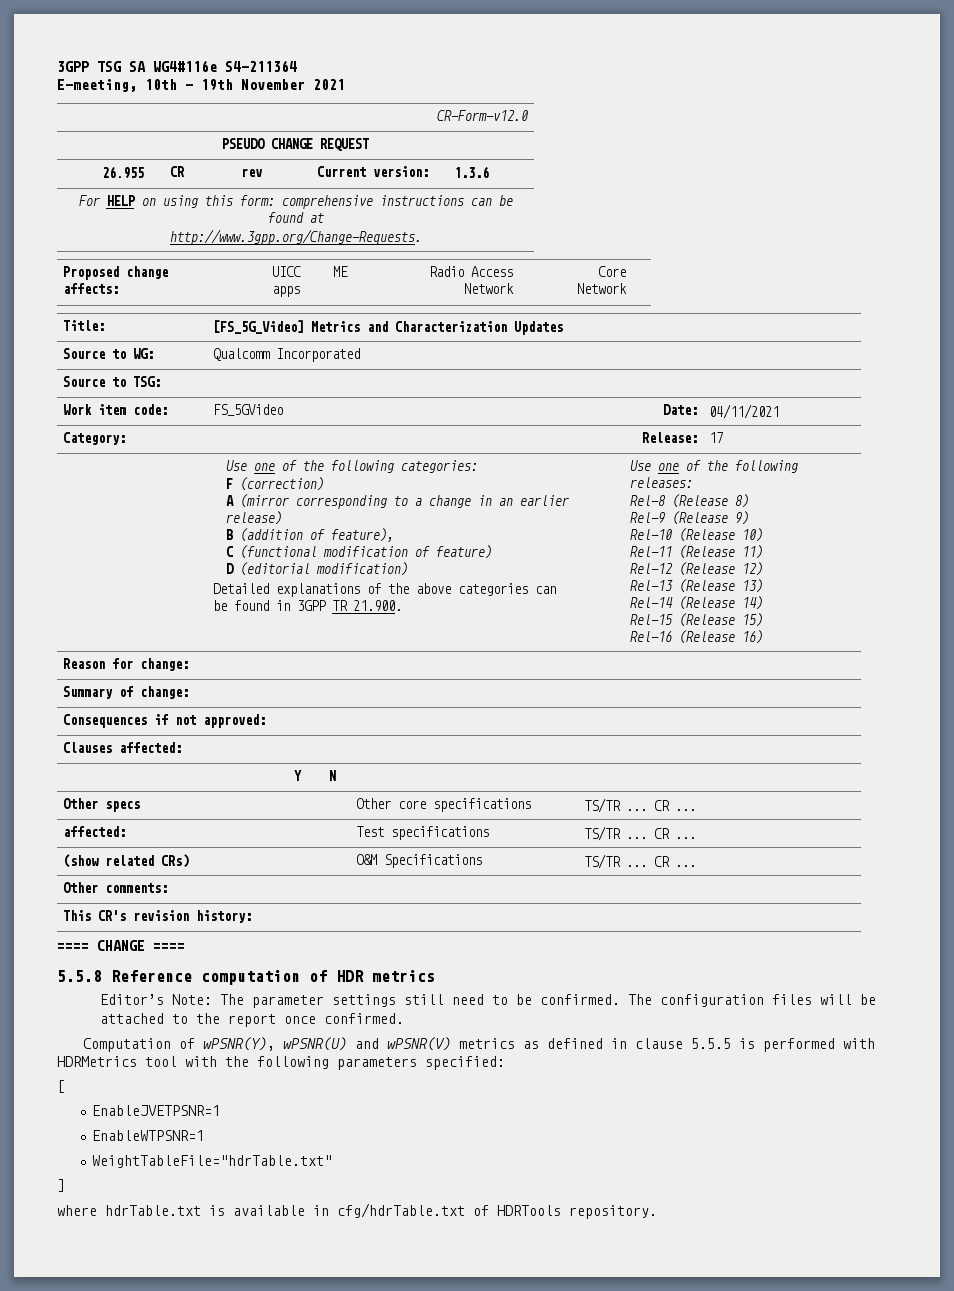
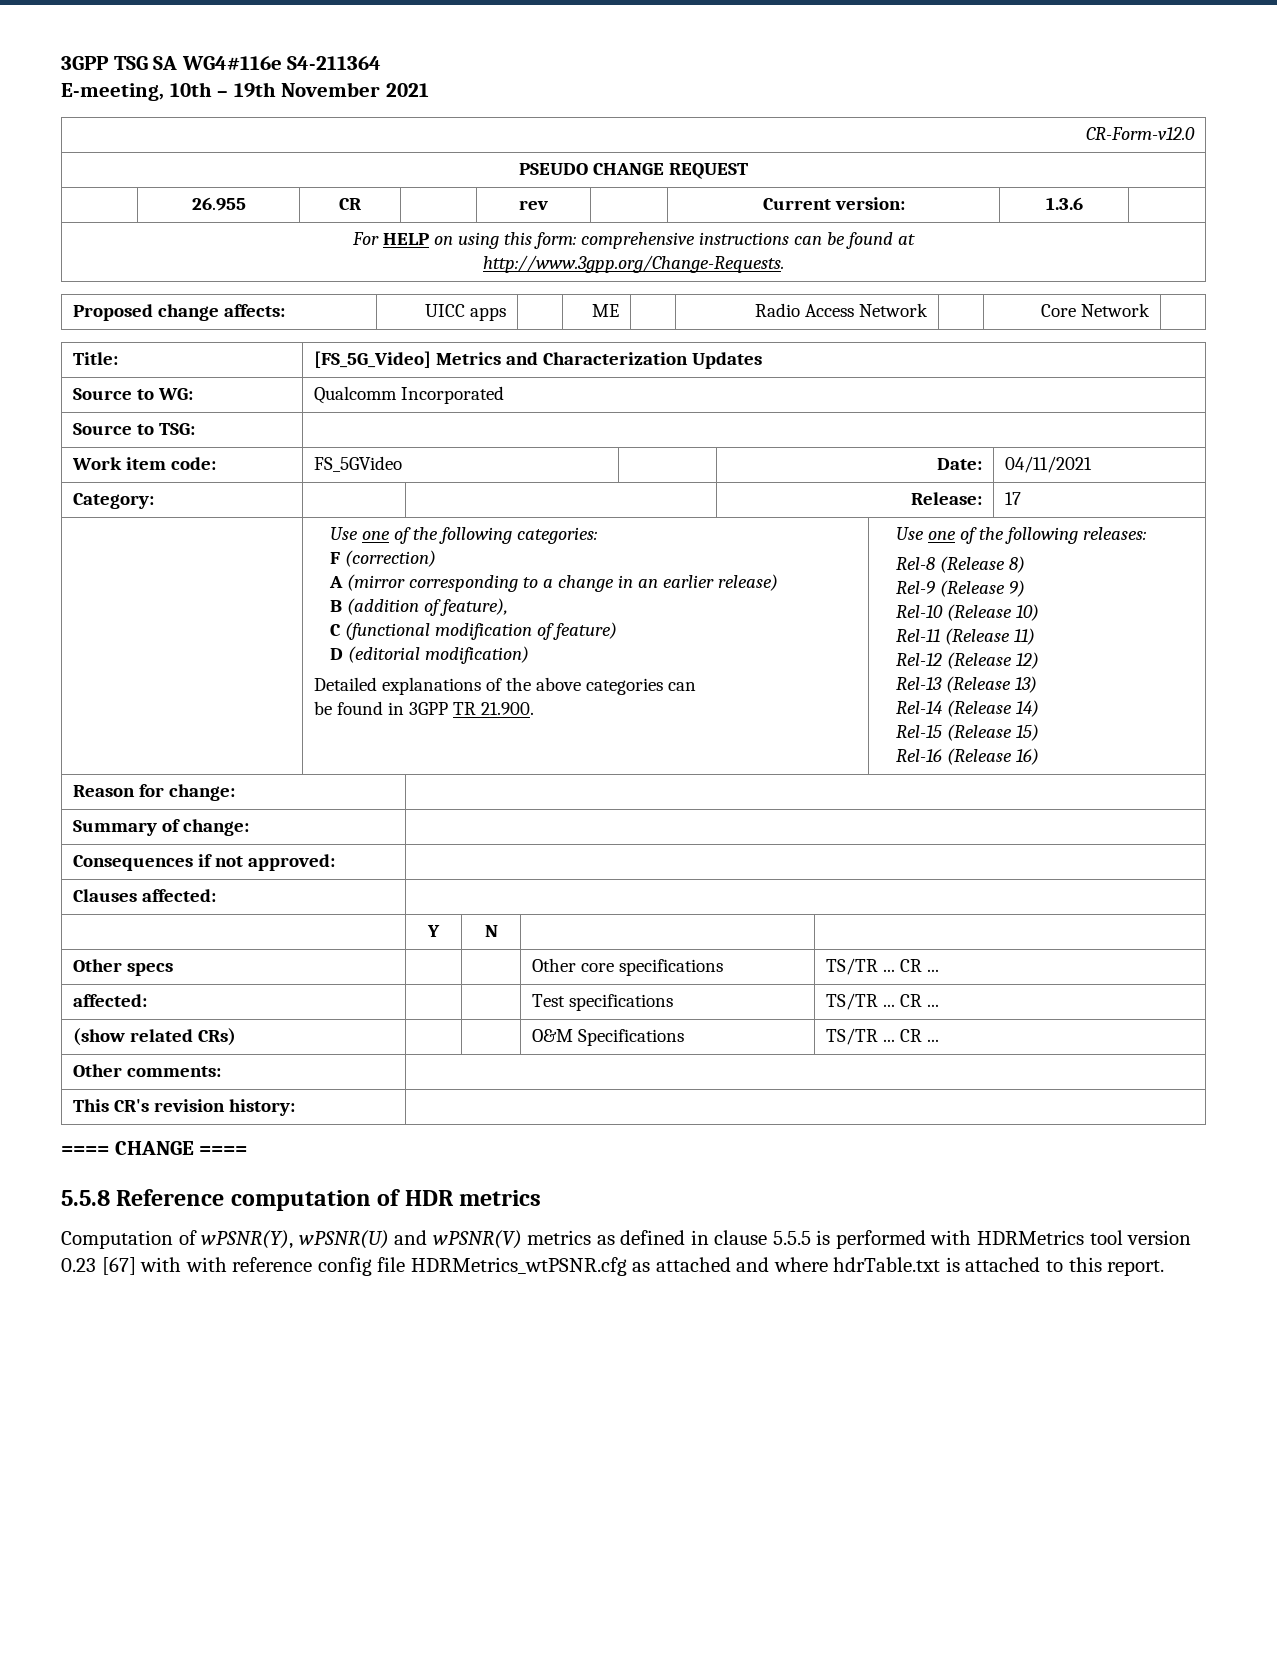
- Editor’s Note: The parameter settings still need to be confirmed. The configuration files will be attached to the report once confirmed.
- Computation of wPSNR(Y), wPSNR(U) and wPSNR(V) metrics as defined in clause 5.5.5 is performed with HDRMetrics tool with the following parameters specified:
- [
- EnableJVETPSNR=1
- EnableWTPSNR=1
- WeightTableFile="hdrTable.txt"
- ]
- where hdrTable.txt is available in cfg/hdrTable.txt of HDRTools repository.
+ Computation of wPSNR(Y), wPSNR(U) and wPSNR(V) metrics as defined in clause 5.5.5 is performed with HDRMetrics tool version 0.23 [67] with with reference config file HDRMetrics_wtPSNR.cfg as attached and where hdrTable.txt is attached to this report.

